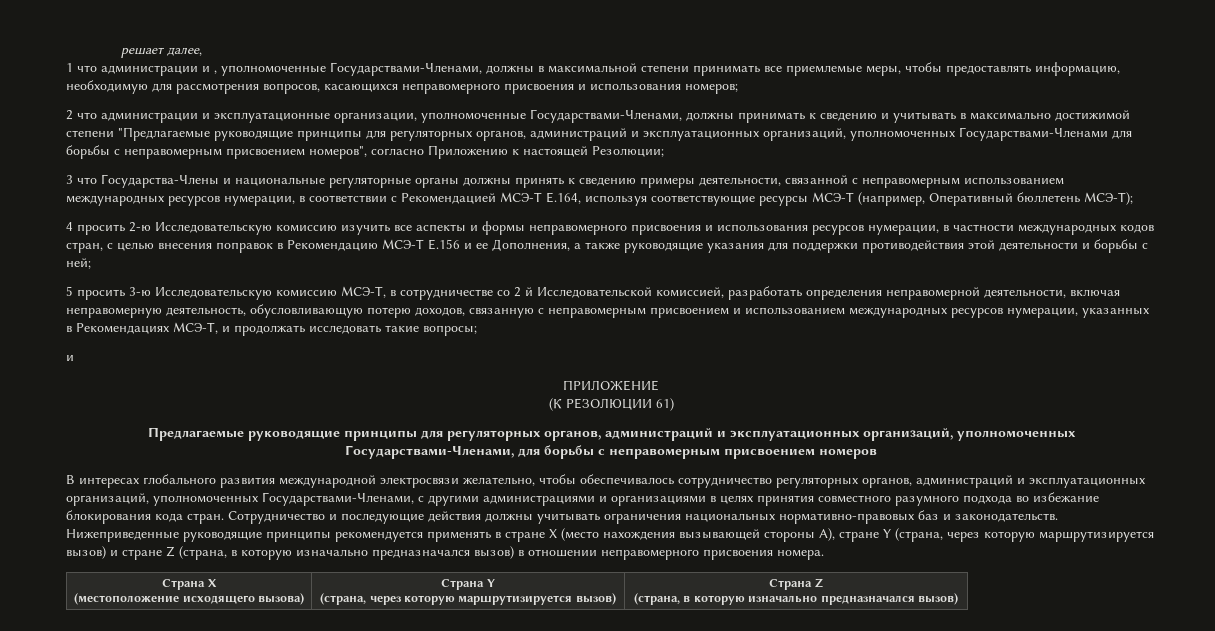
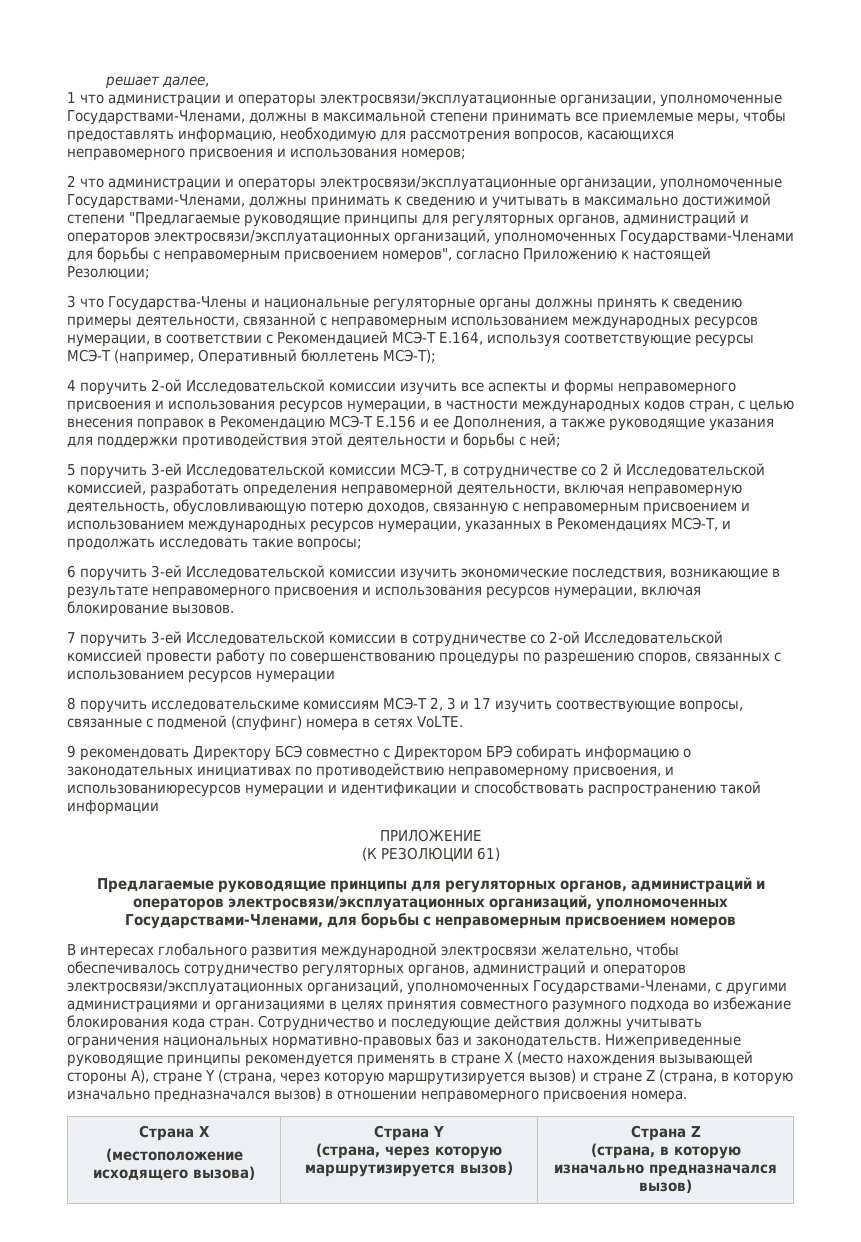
- 1 что администрации и , уполномоченные Государствами-Членами, должны в максимальной степени принимать все приемлемые меры, чтобы предоставлять информацию, необходимую для рассмотрения вопросов, касающихся неправомерного присвоения и использования номеров;
+ 1 что администрации и операторы электросвязи/эксплуатационные организации, уполномоченные Государствами-Членами, должны в максимальной степени принимать все приемлемые меры, чтобы предоставлять информацию, необходимую для рассмотрения вопросов, касающихся неправомерного присвоения и использования номеров;
- 2 что администрации и эксплуатационные организации, уполномоченные Государствами-Членами, должны принимать к сведению и учитывать в максимально достижимой степени "Предлагаемые руководящие принципы для регуляторных органов, администраций и эксплуатационных организаций, уполномоченных Государствами-Членами для борьбы с неправомерным присвоением номеров", согласно Приложению к настоящей Резолюции;
+ 2 что администрации и операторы электросвязи/эксплуатационные организации, уполномоченные Государствами-Членами, должны принимать к сведению и учитывать в максимально достижимой степени "Предлагаемые руководящие принципы для регуляторных органов, администраций и операторов электросвязи/эксплуатационных организаций, уполномоченных Государствами-Членами для борьбы с неправомерным присвоением номеров", согласно Приложению к настоящей Резолюции;
- 4 просить 2-ю Исследовательскую комиссию изучить все аспекты и формы неправомерного присвоения и использования ресурсов нумерации, в частности международных кодов стран, с целью внесения поправок в Рекомендацию МСЭ-Т E.156 и ее Дополнения, а также руководящие указания для поддержки противодействия этой деятельности и борьбы с ней;
+ 4 поручить 2-ой Исследовательской комиссии изучить все аспекты и формы неправомерного присвоения и использования ресурсов нумерации, в частности международных кодов стран, с целью внесения поправок в Рекомендацию МСЭ-Т E.156 и ее Дополнения, а также руководящие указания для поддержки противодействия этой деятельности и борьбы с ней;
- 5 просить 3-ю Исследовательскую комиссию МСЭ-Т, в сотрудничестве со 2 й Исследовательской комиссией, разработать определения неправомерной деятельности, включая неправомерную деятельность, обусловливающую потерю доходов, связанную с неправомерным присвоением и использованием международных ресурсов нумерации, указанных в Рекомендациях МСЭ-Т, и продолжать исследовать такие вопросы;
- и
+ 5 поручить 3-ей Исследовательской комиссии МСЭ-Т, в сотрудничестве со 2 й Исследовательской комиссией, разработать определения неправомерной деятельности, включая неправомерную деятельность, обусловливающую потерю доходов, связанную с неправомерным присвоением и использованием международных ресурсов нумерации, указанных в Рекомендациях МСЭ-Т, и продолжать исследовать такие вопросы;
+ 6 поручить 3-ей Исследовательской комиссии изучить экономические последствия, возникающие в результате неправомерного присвоения и использования ресурсов нумерации, включая блокирование вызовов.
+ 7 поручить 3-ей Исследовательской комиссии в сотрудничестве со 2-ой Исследовательской комиссией провести работу по совершенствованию процедуры по разрешению споров, связанных с использованием ресурсов нумерации
+ 8 поручить исследовательскиме комиссиям МСЭ-Т 2, 3 и 17 изучить соотвествующие вопросы, связанные с подменой (спуфинг) номера в сетях VoLTE.
+ 9 рекомендовать Директору БСЭ совместно с Директором БРЭ собирать информацию о законодательных инициативах по противодействию неправомерному присвоения, и использованиюресурсов нумерации и идентификации и способствовать распространению такой информации
- Предлагаемые руководящие принципы для регуляторных органов, администраций и эксплуатационных организаций, уполномоченных Государствами-Членами, для борьбы с неправомерным присвоением номеров
+ Предлагаемые руководящие принципы для регуляторных органов, администраций и операторов электросвязи/эксплуатационных организаций, уполномоченных Государствами-Членами, для борьбы с неправомерным присвоением номеров
- В интересах глобального развития международной электросвязи желательно, чтобы обеспечивалось сотрудничество регуляторных органов, администраций и эксплуатационных организаций, уполномоченных Государствами-Членами, с другими администрациями и организациями в целях принятия совместного разумного подхода во избежание блокирования кода стран.
+ В интересах глобального развития международной электросвязи желательно, чтобы обеспечивалось сотрудничество регуляторных органов, администраций и операторов электросвязи/эксплуатационных организаций, уполномоченных Государствами-Членами, с другими администрациями и организациями в целях принятия совместного разумного подхода во избежание блокирования кода стран.

